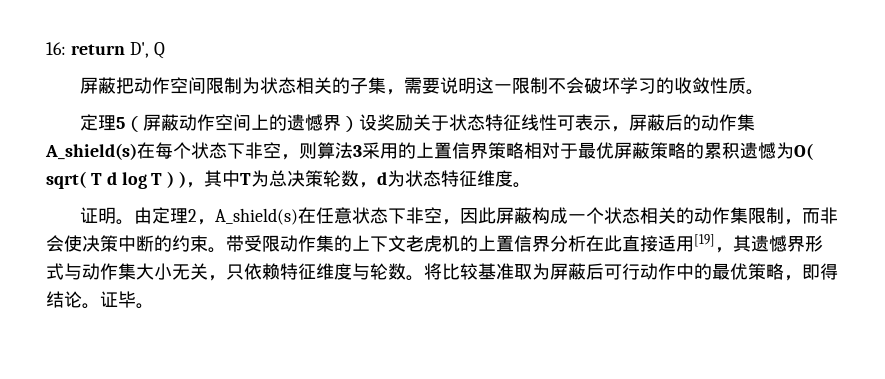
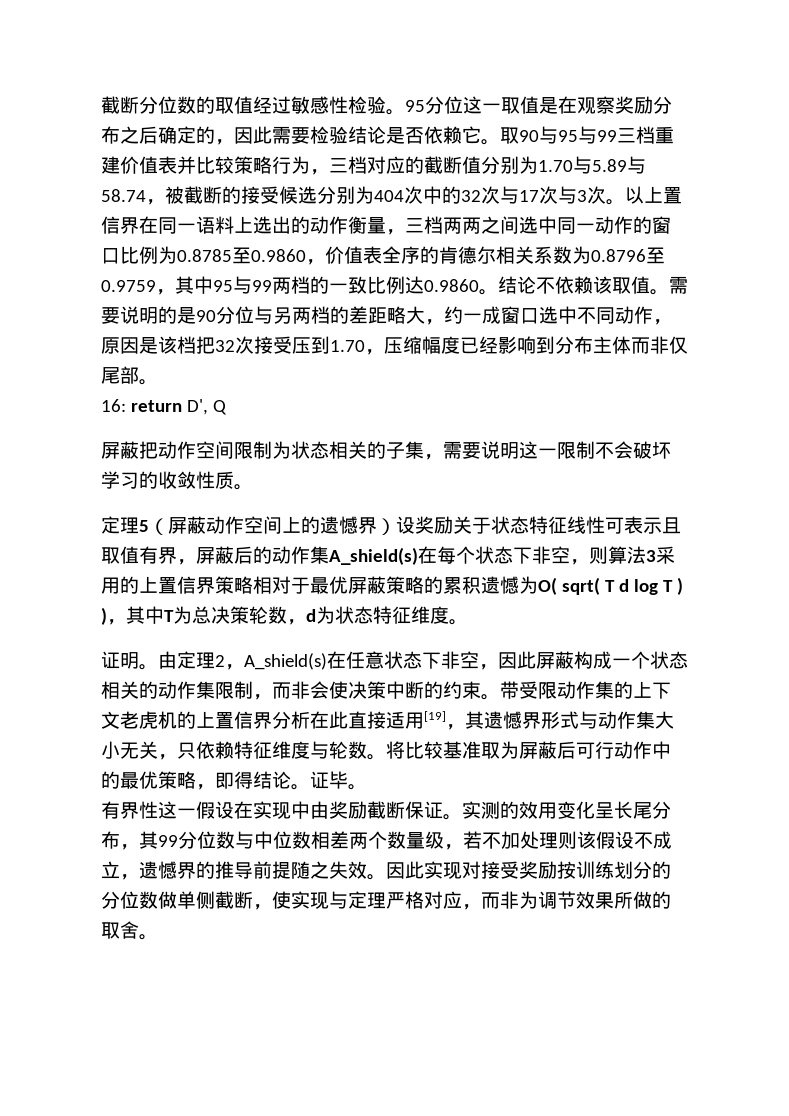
+ 截断分位数的取值经过敏感性检验。95分位这一取值是在观察奖励分布之后确定的，因此需要检验结论是否依赖它。取90与95与99三档重建价值表并比较策略行为，三档对应的截断值分别为1.70与5.89与58.74，被截断的接受候选分别为404次中的32次与17次与3次。以上置信界在同一语料上选出的动作衡量，三档两两之间选中同一动作的窗口比例为0.8785至0.9860，价值表全序的肯德尔相关系数为0.8796至0.9759，其中95与99两档的一致比例达0.9860。结论不依赖该取值。需要说明的是90分位与另两档的差距略大，约一成窗口选中不同动作，原因是该档把32次接受压到1.70，压缩幅度已经影响到分布主体而非仅尾部。
- 定理5（屏蔽动作空间上的遗憾界）设奖励关于状态特征线性可表示，屏蔽后的动作集A_shield(s)在每个状态下非空，则算法3采用的上置信界策略相对于最优屏蔽策略的累积遗憾为O( sqrt( T d log T ) )，其中T为总决策轮数，d为状态特征维度。
+ 定理5（屏蔽动作空间上的遗憾界）设奖励关于状态特征线性可表示且取值有界，屏蔽后的动作集A_shield(s)在每个状态下非空，则算法3采用的上置信界策略相对于最优屏蔽策略的累积遗憾为O( sqrt( T d log T ) )，其中T为总决策轮数，d为状态特征维度。
+ 有界性这一假设在实现中由奖励截断保证。实测的效用变化呈长尾分布，其99分位数与中位数相差两个数量级，若不加处理则该假设不成立，遗憾界的推导前提随之失效。因此实现对接受奖励按训练划分的分位数做单侧截断，使实现与定理严格对应，而非为调节效果所做的取舍。

